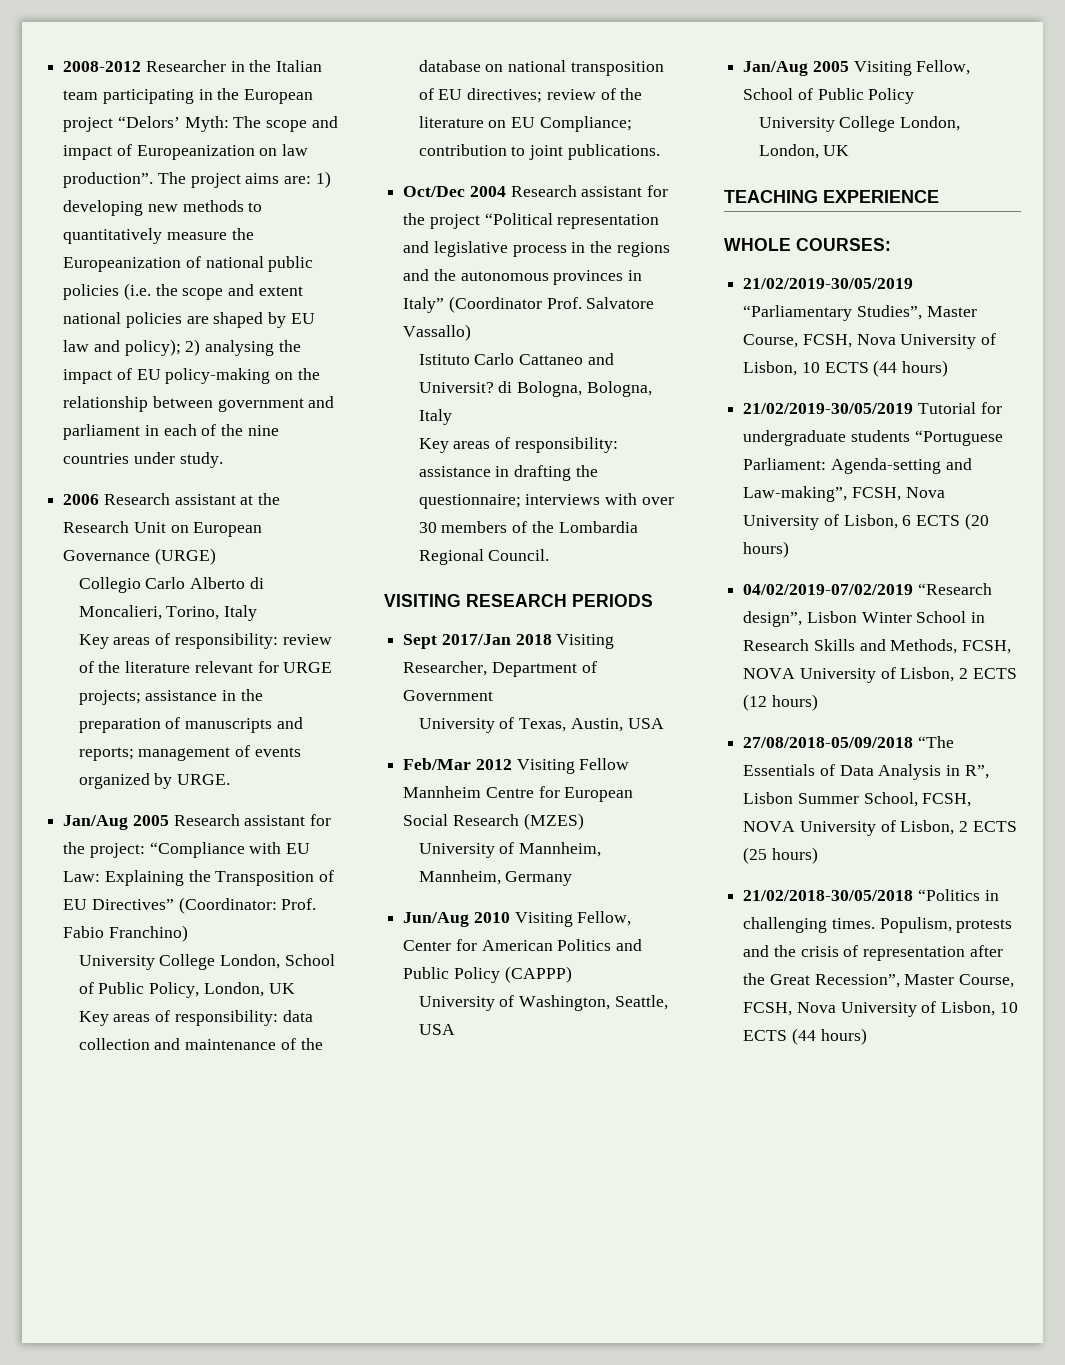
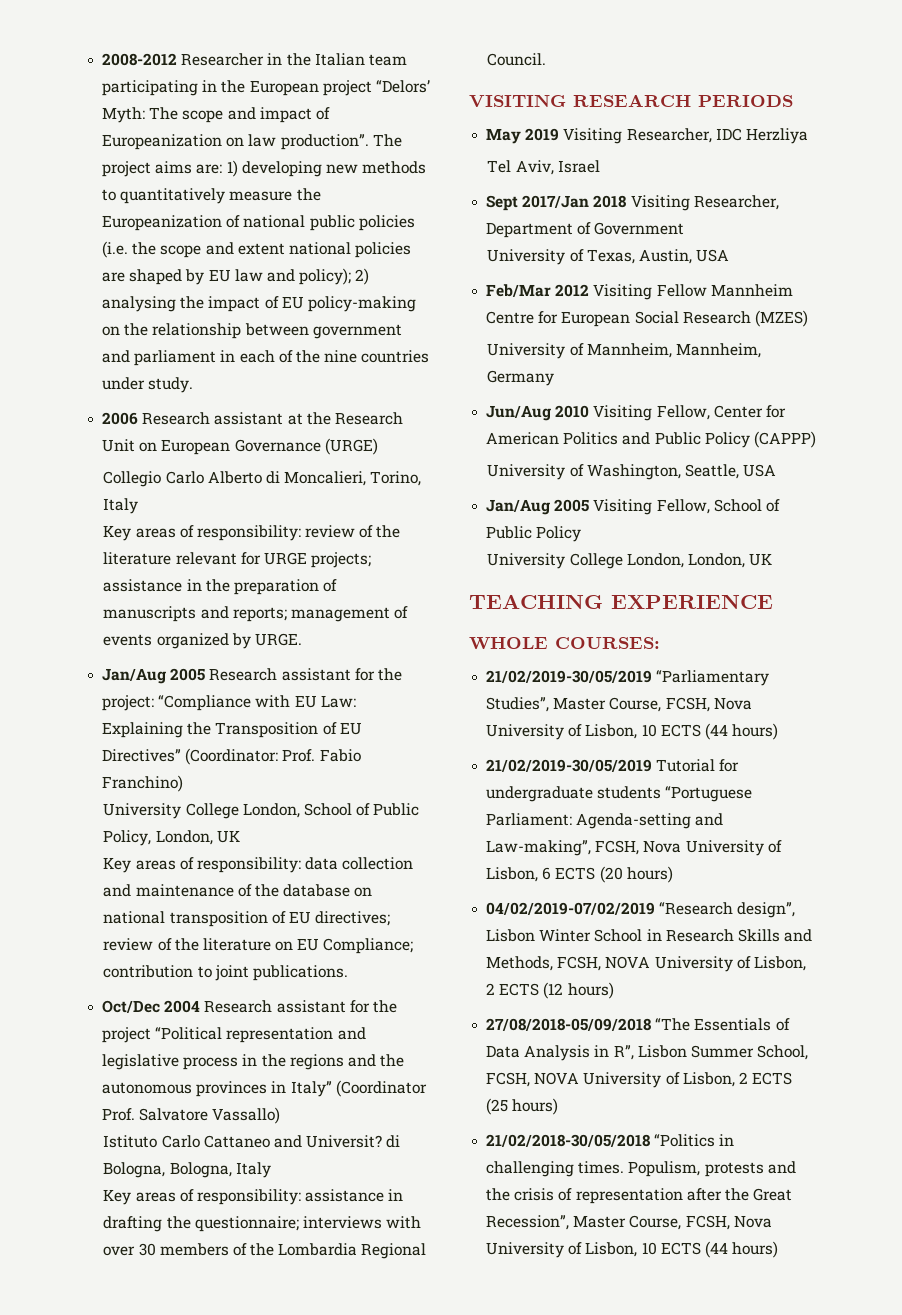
+ May 2019 Visiting Researcher, IDC Herzliya
+ Tel Aviv, Israel

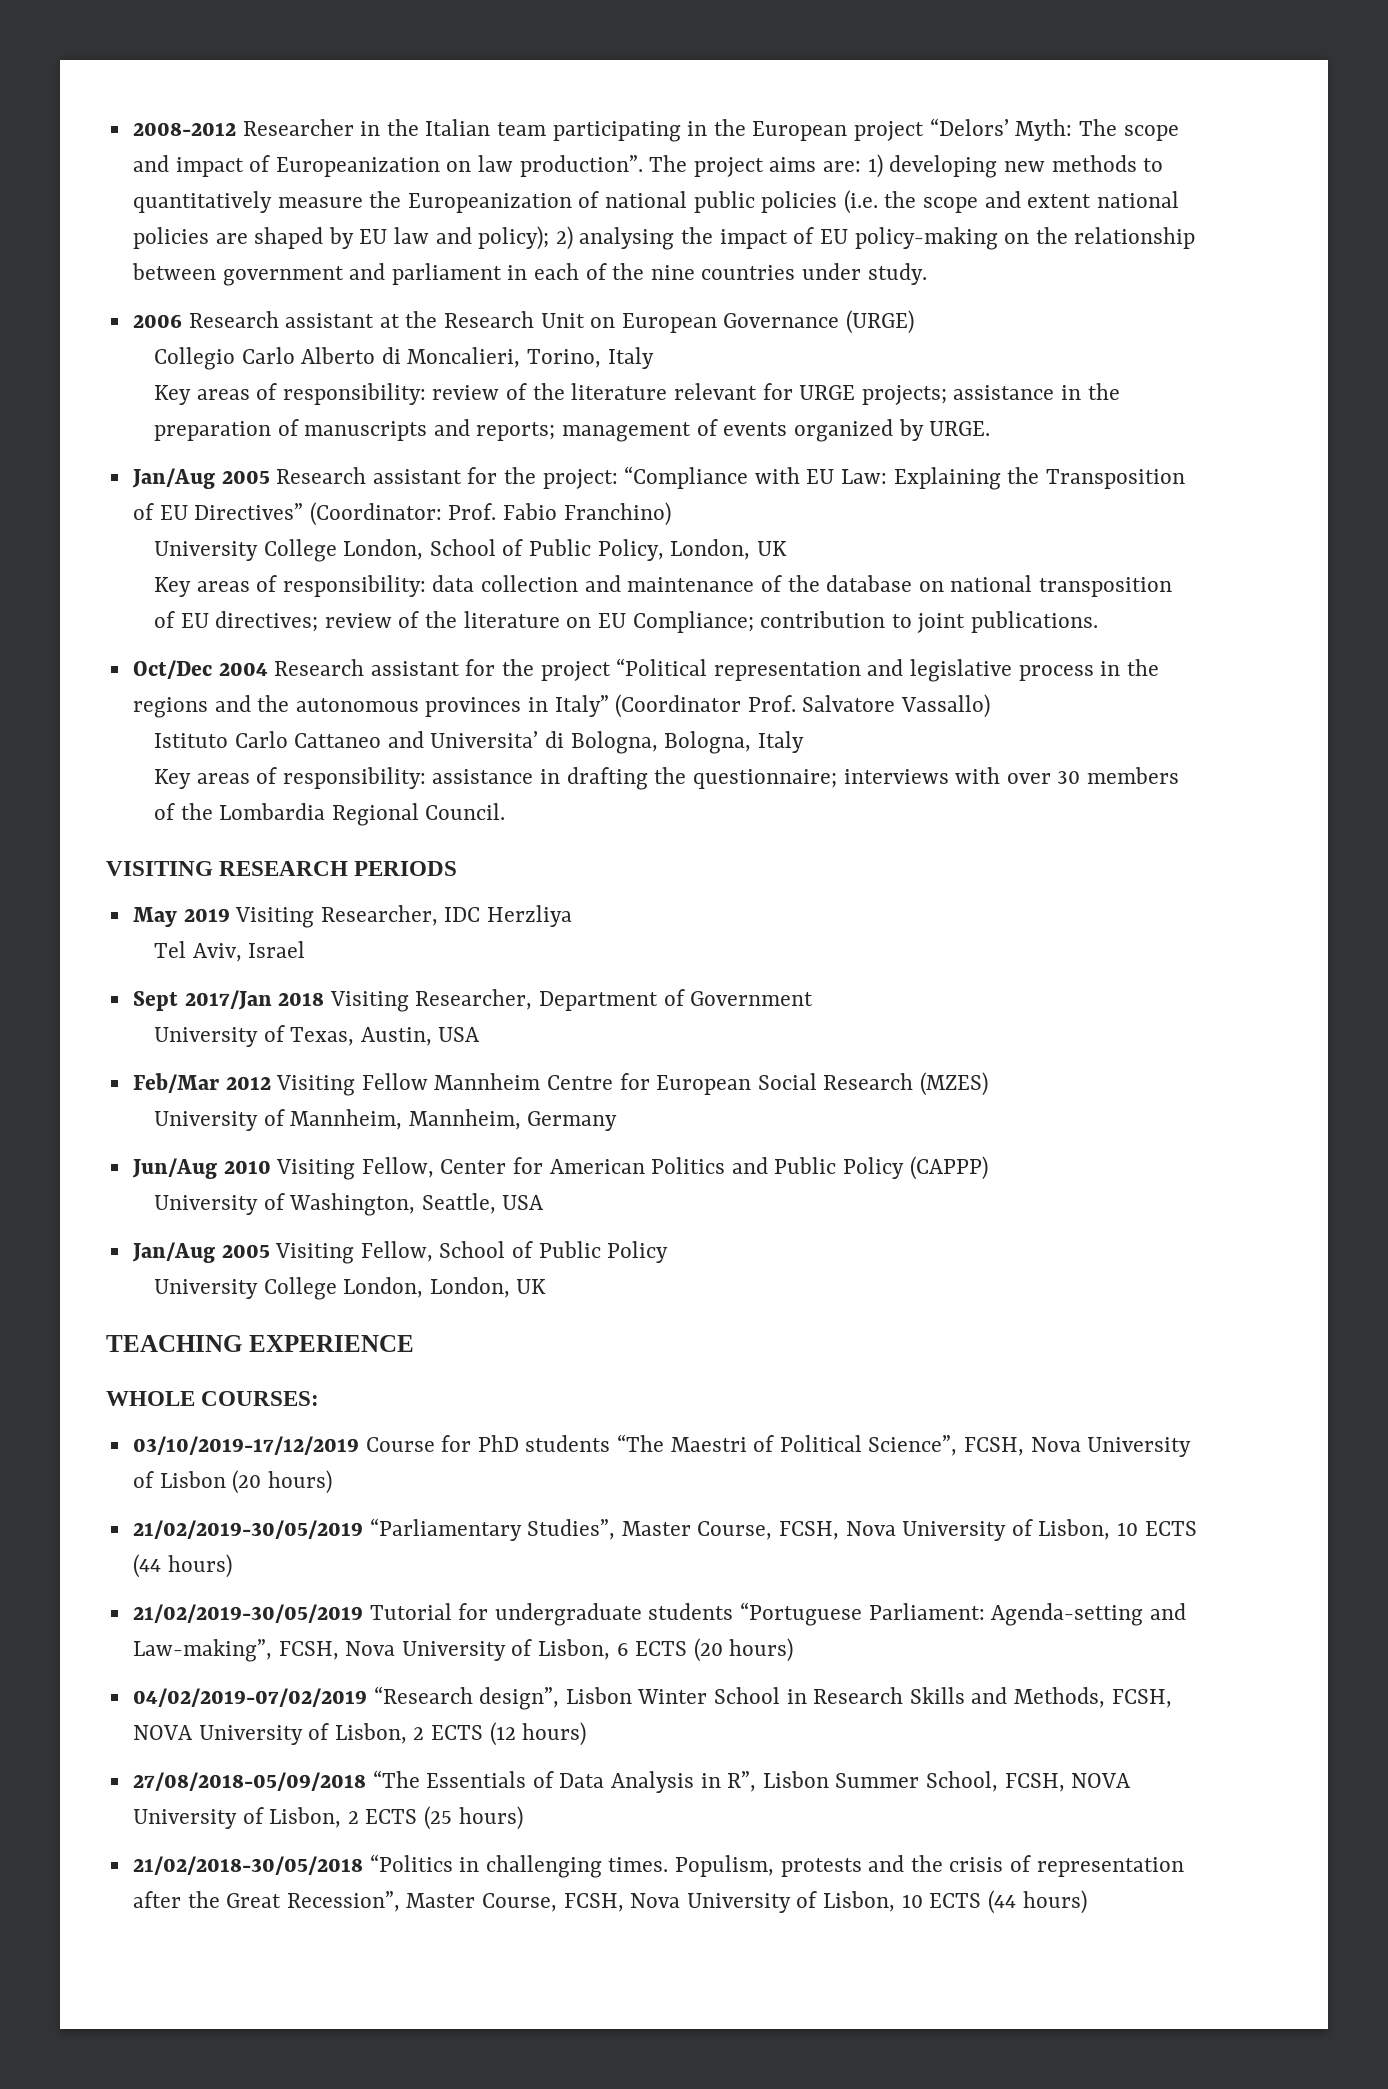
- Istituto Carlo Cattaneo and Universit? di Bologna, Bologna, Italy
+ Istituto Carlo Cattaneo and Universita’ di Bologna, Bologna, Italy
+ 03/10/2019-17/12/2019 Course for PhD students “The Maestri of Political Science”, FCSH, Nova University of Lisbon (20 hours)

